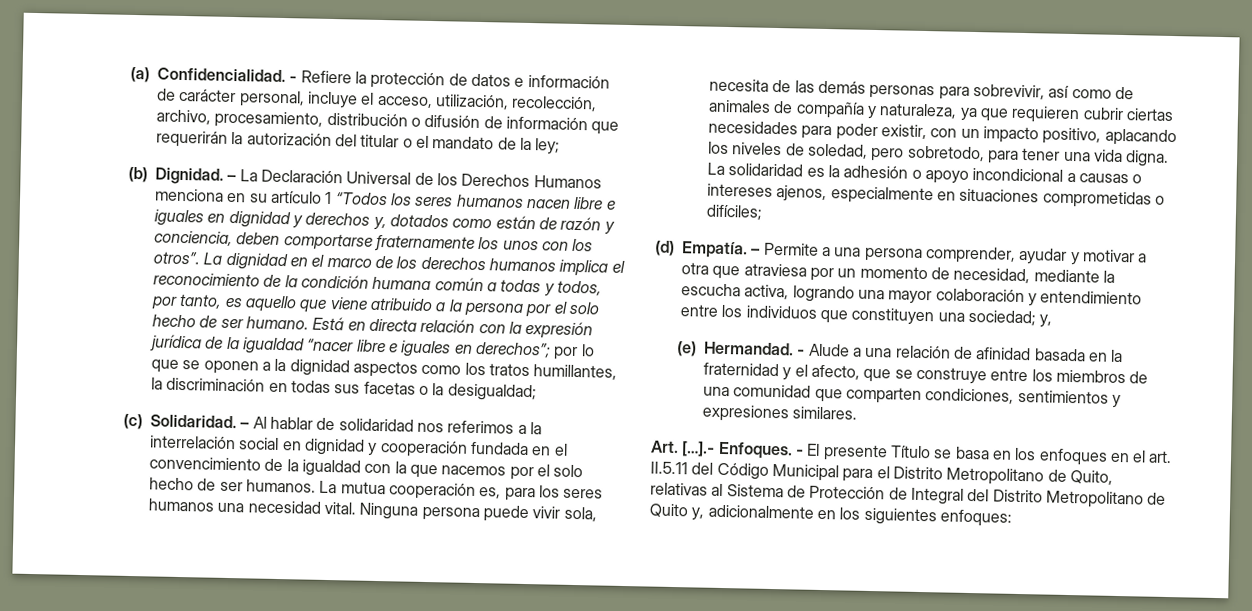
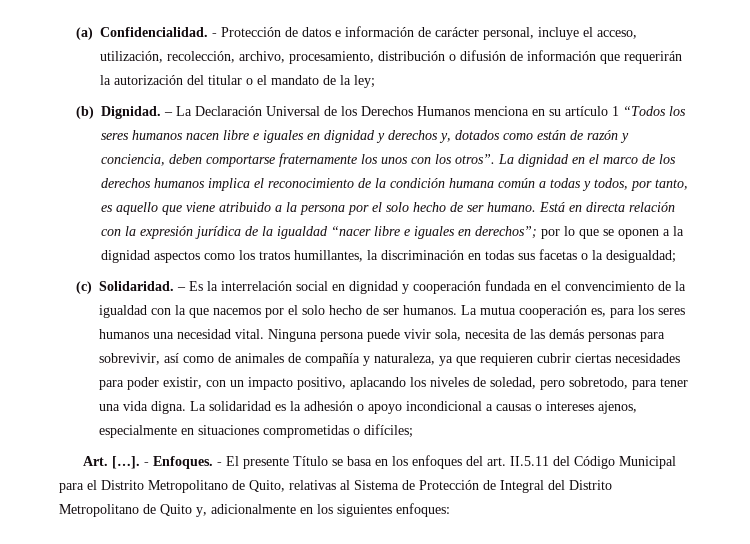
- - Refiere la protección de datos e información de carácter personal, incluye el acceso, utilización, recolección, archivo, procesamiento, distribución o difusión de información que requerirán la autorización del titular o el mandato de la ley;
+ - Protección de datos e información de carácter personal, incluye el acceso, utilización, recolección, archivo, procesamiento, distribución o difusión de información que requerirán la autorización del titular o el mandato de la ley;
- – Al hablar de solidaridad nos referimos a la interrelación social en dignidad y cooperación fundada en el convencimiento de la igualdad con la que nacemos por el solo hecho de ser humanos.
+ – Es la interrelación social en dignidad y cooperación fundada en el convencimiento de la igualdad con la que nacemos por el solo hecho de ser humanos.
- (d) Empatía. – Permite a una persona comprender, ayudar y motivar a otra que atraviesa por un momento de necesidad, mediante la escucha activa, logrando una mayor colaboración y entendimiento entre los individuos que constituyen una sociedad; y,
- (e) Hermandad. - Alude a una relación de afinidad basada en la fraternidad y el afecto, que se construye entre los miembros de una comunidad que comparten condiciones, sentimientos y expresiones similares.
- Art. […].- Enfoques.
+ Art. […]. - Enfoques.
- - El presente Título se basa en los enfoques en el art. II.5.11 del Código Municipal para el Distrito Metropolitano de Quito, relativas al Sistema de Protección de Integral del Distrito Metropolitano de Quito y, adicionalmente en los siguientes enfoques:
+ - El presente Título se basa en los enfoques del art. II.5.11 del Código Municipal para el Distrito Metropolitano de Quito, relativas al Sistema de Protección de Integral del Distrito Metropolitano de Quito y, adicionalmente en los siguientes enfoques:

